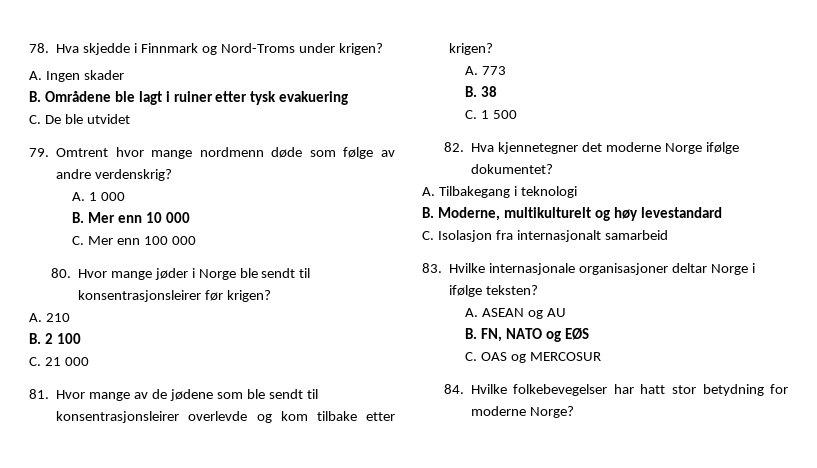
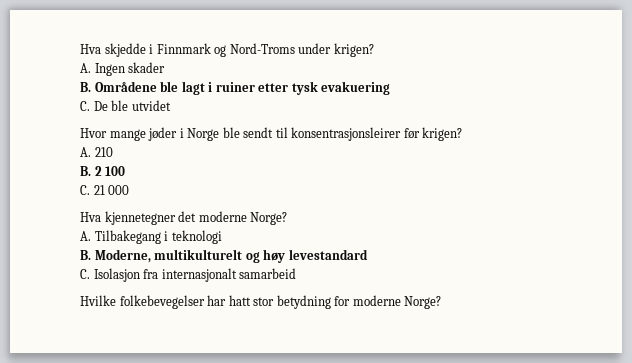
- 78. Hva skjedde i Finnmark og Nord-Troms under krigen?
+ Hva skjedde i Finnmark og Nord-Troms under krigen?
- 79. Omtrent hvor mange nordmenn døde som følge av andre verdenskrig?
- A. 1 000
- B. Mer enn 10 000
- C. Mer enn 100 000
- 80. Hvor mange jøder i Norge ble sendt til konsentrasjonsleirer før krigen?
+ Hvor mange jøder i Norge ble sendt til konsentrasjonsleirer før krigen?
- 81. Hvor mange av de jødene som ble sendt til konsentrasjonsleirer overlevde og kom tilbake etter krigen?
- A. 773
- B. 38
- C. 1 500
- 82. Hva kjennetegner det moderne Norge ifølge dokumentet?
+ Hva kjennetegner det moderne Norge?
- 83. Hvilke internasjonale organisasjoner deltar Norge i ifølge teksten?
- A. ASEAN og AU
- B. FN, NATO og EØS
- C. OAS og MERCOSUR
- 84. Hvilke folkebevegelser har hatt stor betydning for moderne Norge?
+ Hvilke folkebevegelser har hatt stor betydning for moderne Norge?

